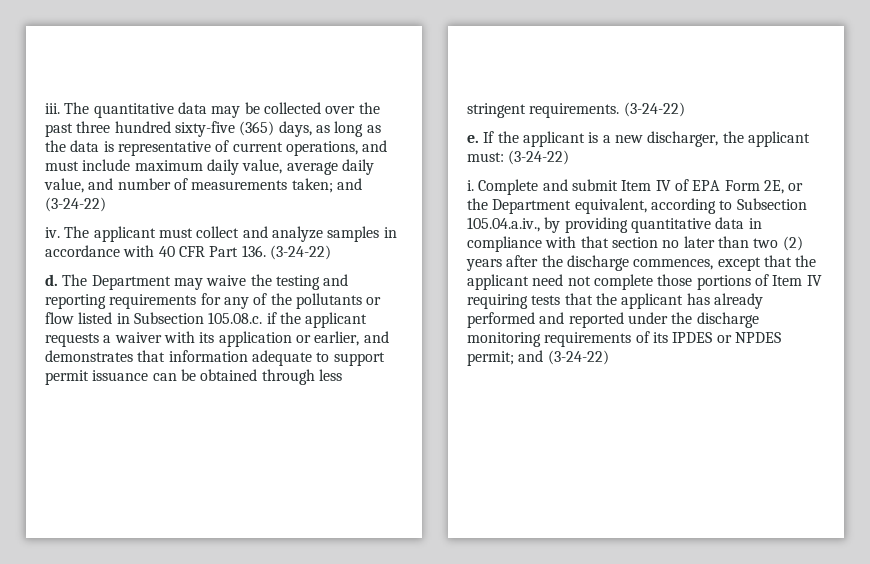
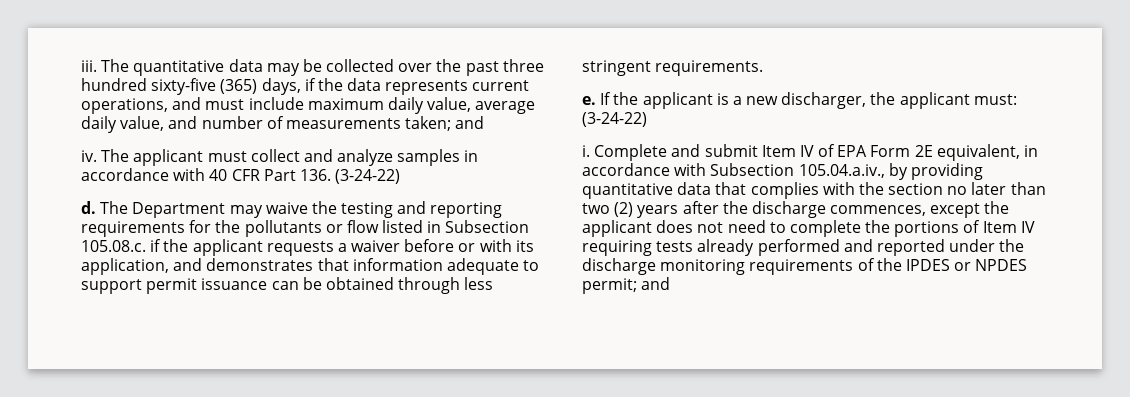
- The quantitative data may be collected over the past three hundred sixty-five (365) days, as long as the data is representative of current operations, and must include maximum daily value, average daily value, and number of measurements taken; and (3-24-22)
+ The quantitative data may be collected over the past three hundred sixty-five (365) days, if the data represents current operations, and must include maximum daily value, average daily value, and number of measurements taken; and
- The Department may waive the testing and reporting requirements for any of the pollutants or flow listed in Subsection 105.08.c. if the applicant requests a waiver with its application or earlier, and demonstrates that information adequate to support permit issuance can be obtained through less stringent requirements. (3-24-22)
+ The Department may waive the testing and reporting requirements for the pollutants or flow listed in Subsection 105.08.c. if the applicant requests a waiver before or with its application, and demonstrates that information adequate to support permit issuance can be obtained through less stringent requirements.
- Complete and submit Item IV of EPA Form 2E, or the Department equivalent, according to Subsection 105.04.a.iv., by providing quantitative data in compliance with that section no later than two (2) years after the discharge commences, except that the applicant need not complete those portions of Item IV requiring tests that the applicant has already performed and reported under the discharge monitoring requirements of its IPDES or NPDES permit; and (3-24-22)
+ Complete and submit Item IV of EPA Form 2E equivalent, in accordance with Subsection 105.04.a.iv., by providing quantitative data that complies with the section no later than two (2) years after the discharge commences, except the applicant does not need to complete the portions of Item IV requiring tests already performed and reported under the discharge monitoring requirements of the IPDES or NPDES permit; and

